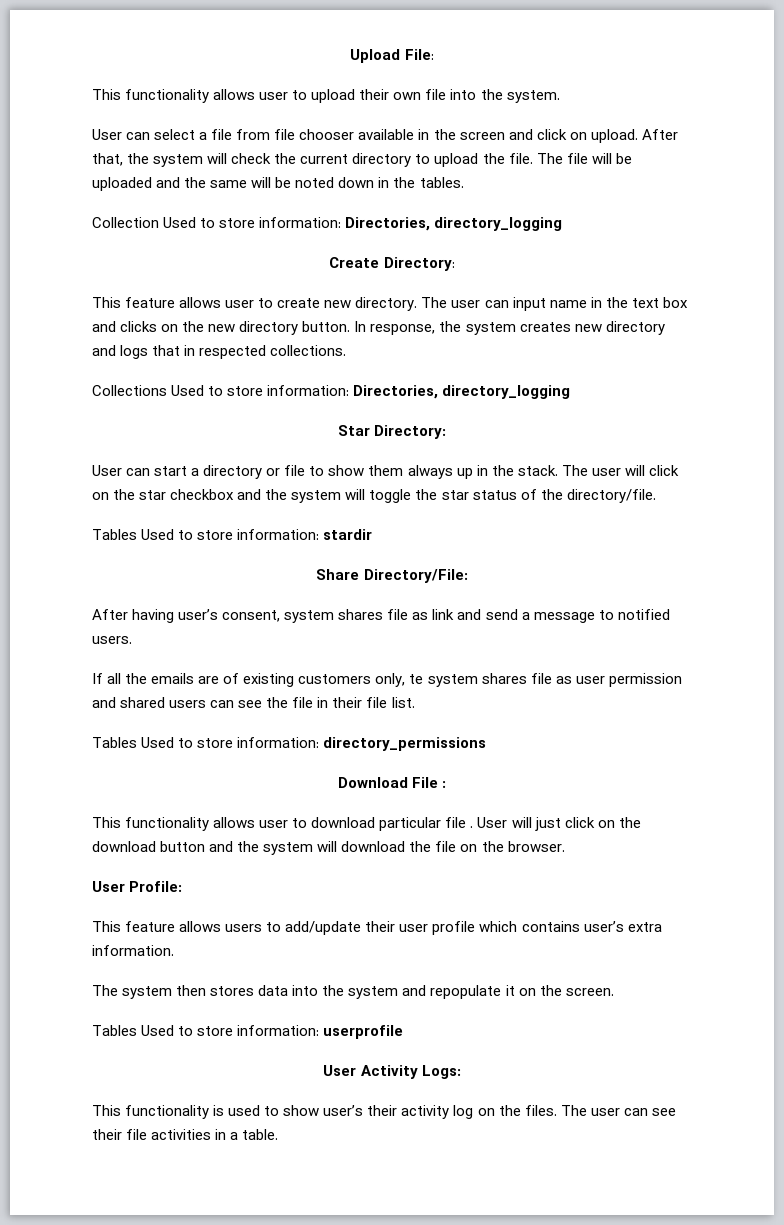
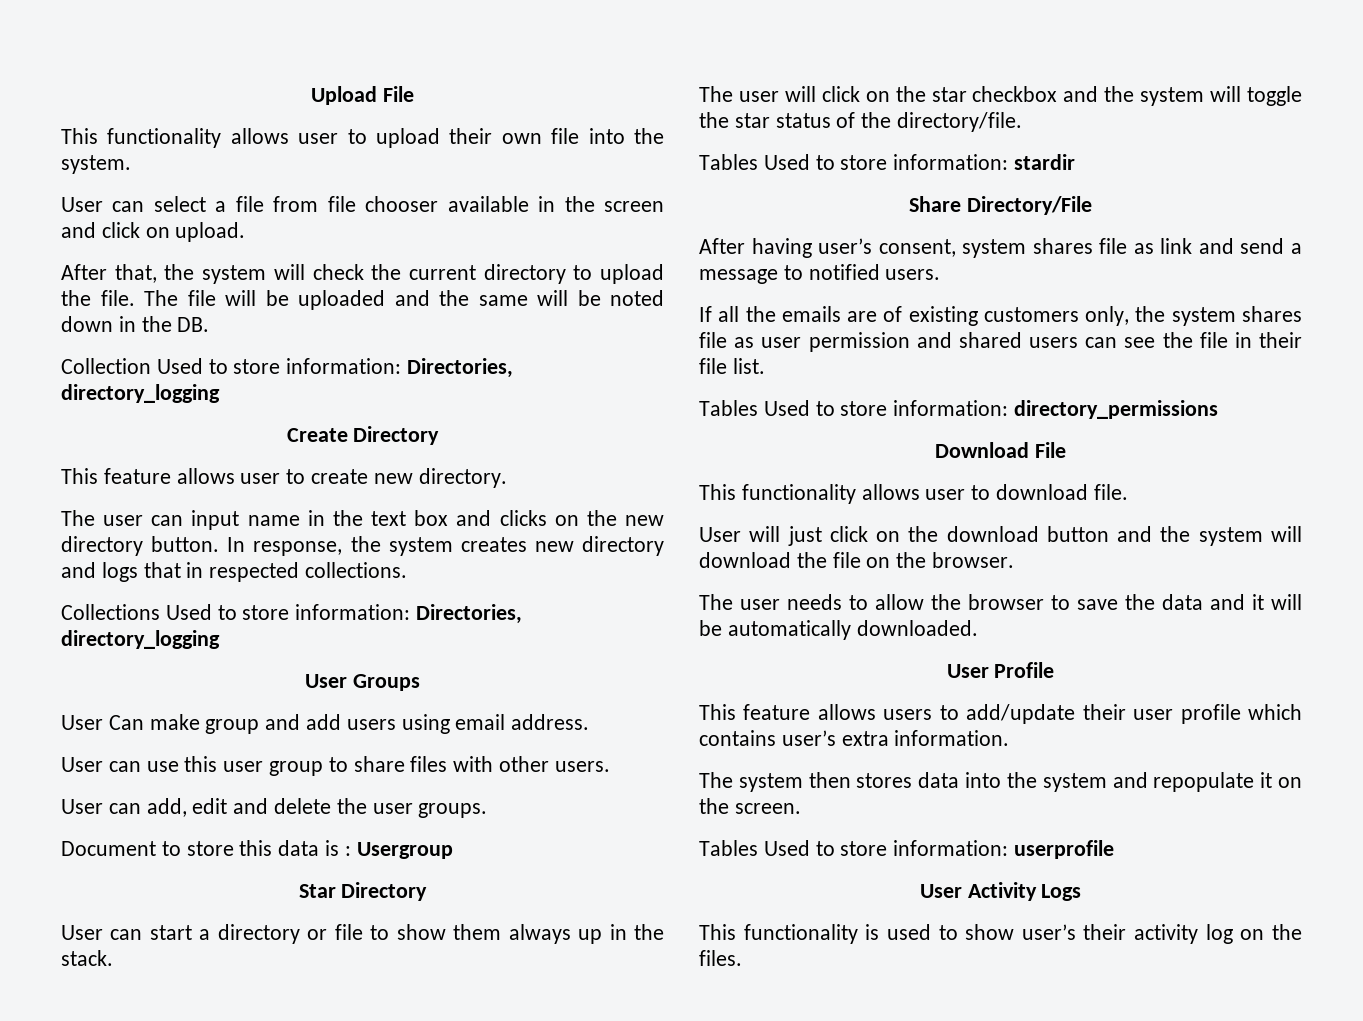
- Upload File:
+ Upload File
- User can select a file from file chooser available in the screen and click on upload. After that, the system will check the current directory to upload the file.
+ User can select a file from file chooser available in the screen and click on upload.
+ After that, the system will check the current directory to upload the file.
- The file will be uploaded and the same will be noted down in the tables.
+ The file will be uploaded and the same will be noted down in the DB.
- Create Directory:
+ Create Directory
- This feature allows user to create new directory. The user can input name in the text box and clicks on the new directory button.
+ This feature allows user to create new directory.
+ The user can input name in the text box and clicks on the new directory button.
+ User Groups
+ User Can make group and add users using email address.
+ User can use this user group to share files with other users.
+ User can add, edit and delete the user groups.
+ Document to store this data is : Usergroup
- Star Directory:
+ Star Directory
- User can start a directory or file to show them always up in the stack. The user will click on the star checkbox and the system will toggle the star status of the directory/file.
+ User can start a directory or file to show them always up in the stack.
+ The user will click on the star checkbox and the system will toggle the star status of the directory/file.
- Share Directory/File:
+ Share Directory/File
- If all the emails are of existing customers only, te system shares file as user permission and shared users can see the file in their file list.
+ If all the emails are of existing customers only, the system shares file as user permission and shared users can see the file in their file list.
- Download File :
+ Download File
- This functionality allows user to download particular file . User will just click on the download button and the system will download the file on the browser.
+ This functionality allows user to download file.
+ User will just click on the download button and the system will download the file on the browser.
- User Profile:
+ The user needs to allow the browser to save the data and it will be automatically downloaded.
+ User Profile
- User Activity Logs:
+ User Activity Logs
- The user can see their file activities in a table.

